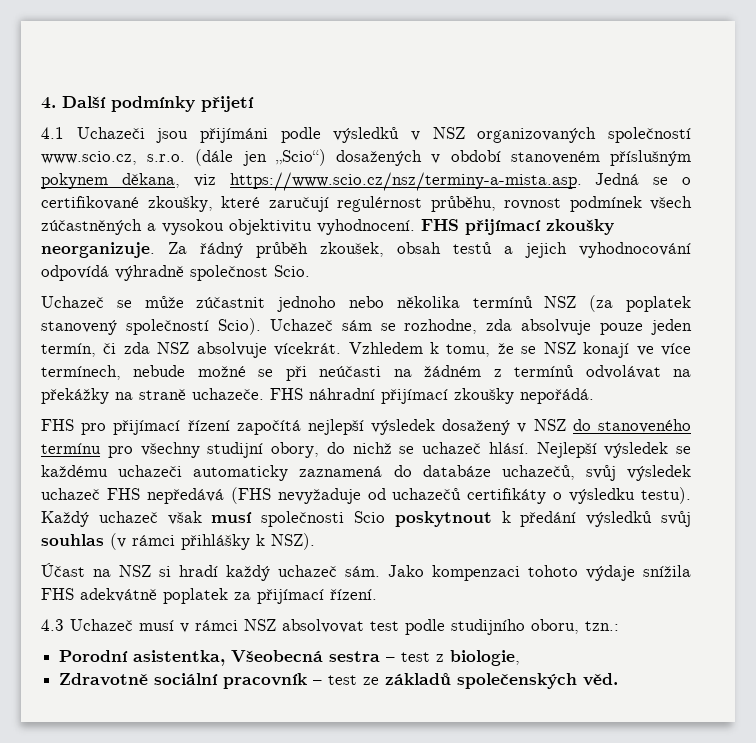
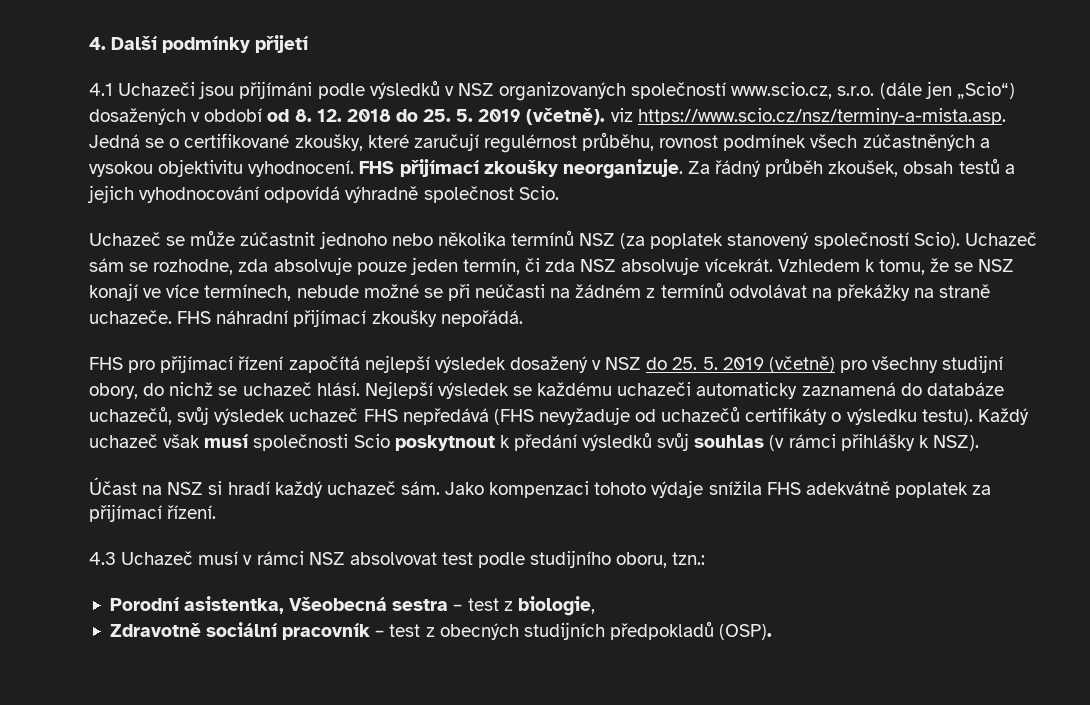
- 4.1 Uchazeči jsou přijímáni podle výsledků v NSZ organizovaných společností www.scio.cz, s.r.o. (dále jen „Scio“) dosažených v období stanoveném příslušným pokynem děkana, viz https://www.scio.cz/nsz/terminy-a-mista.asp. Jedná se o certifikované zkoušky, které zaručují regulérnost průběhu, rovnost podmínek všech zúčastněných a vysokou objektivitu vyhodnocení.
+ 4.1 Uchazeči jsou přijímáni podle výsledků v NSZ organizovaných společností www.scio.cz, s.r.o. (dále jen „Scio“) dosažených v období od 8. 12. 2018 do 25. 5. 2019 (včetně). viz https://www.scio.cz/nsz/terminy-a-mista.asp. Jedná se o certifikované zkoušky, které zaručují regulérnost průběhu, rovnost podmínek všech zúčastněných a vysokou objektivitu vyhodnocení.
- FHS pro přijímací řízení započítá nejlepší výsledek dosažený v NSZ do stanoveného termínu pro všechny studijní obory, do nichž se uchazeč hlásí.
+ FHS pro přijímací řízení započítá nejlepší výsledek dosažený v NSZ do 25. 5. 2019 (včetně) pro všechny studijní obory, do nichž se uchazeč hlásí.
- Zdravotně sociální pracovník – test ze základů společenských věd.
+ Zdravotně sociální pracovník – test z obecných studijních předpokladů (OSP).

